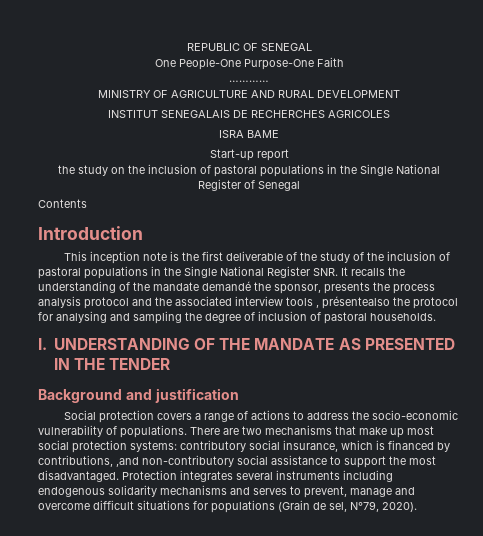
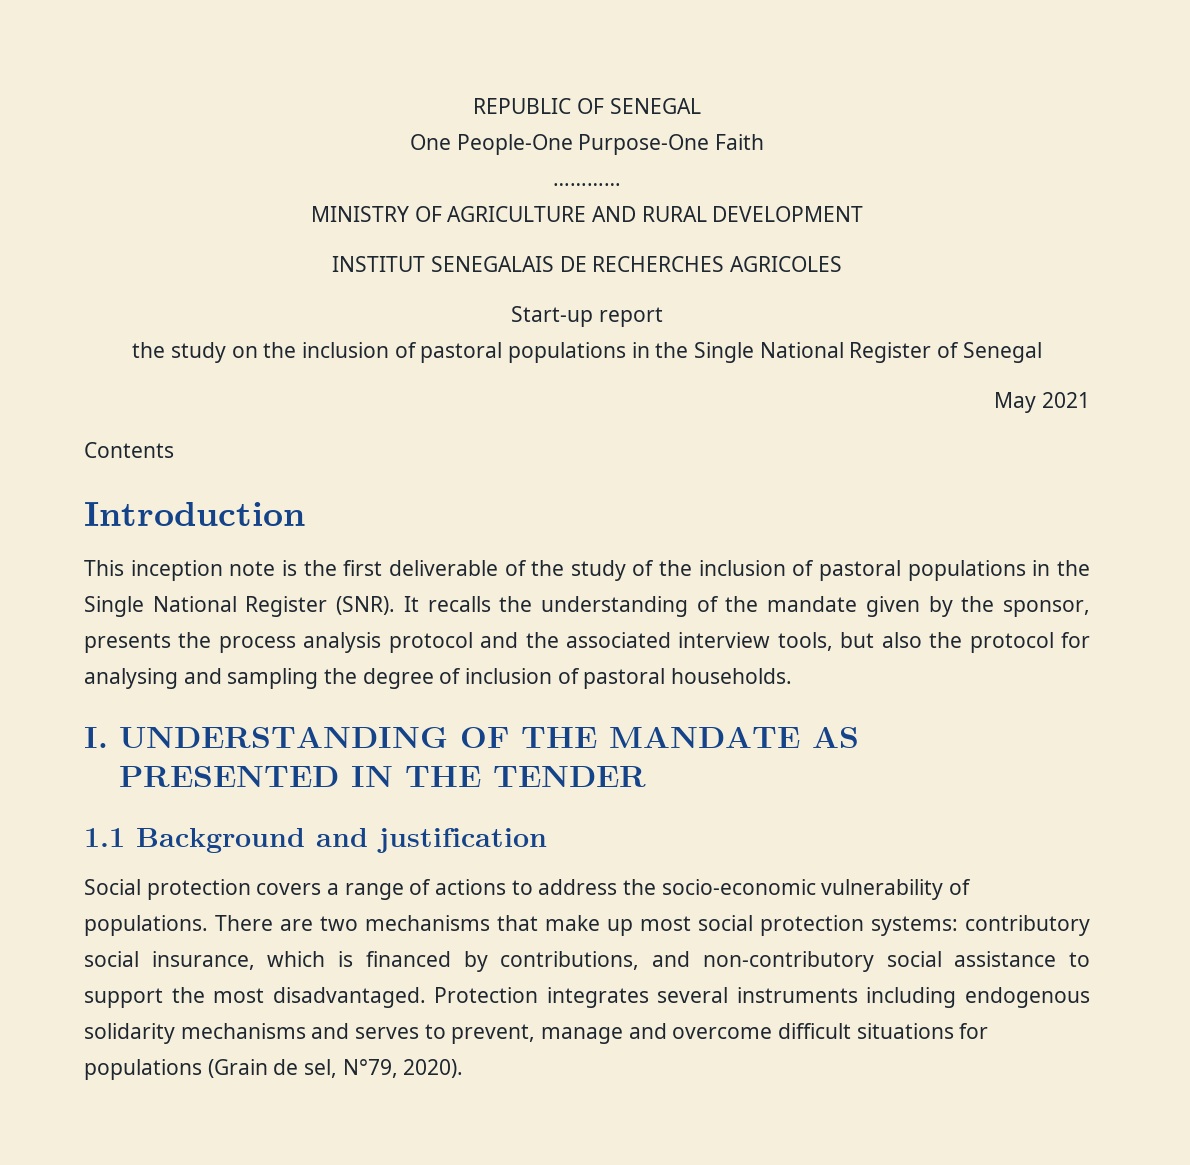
- ISRA BAME
+ May 2021
- This inception note is the first deliverable of the study of the inclusion of pastoral populations in the Single National Register SNR. It recalls the understanding of the mandate demandé the sponsor, presents the process analysis protocol and the associated interview tools , présentealso the protocol for analysing and sampling the degree of inclusion of pastoral households.
+ This inception note is the first deliverable of the study of the inclusion of pastoral populations in the Single National Register (SNR). It recalls the understanding of the mandate given by the sponsor, presents the process analysis protocol and the associated interview tools, but also the protocol for analysing and sampling the degree of inclusion of pastoral households.
- Background and justification
+ 1.1 Background and justification
- There are two mechanisms that make up most social protection systems: contributory social insurance, which is financed by contributions, ,and non-contributory social assistance to support the most disadvantaged.
+ There are two mechanisms that make up most social protection systems: contributory social insurance, which is financed by contributions, and non-contributory social assistance to support the most disadvantaged.

